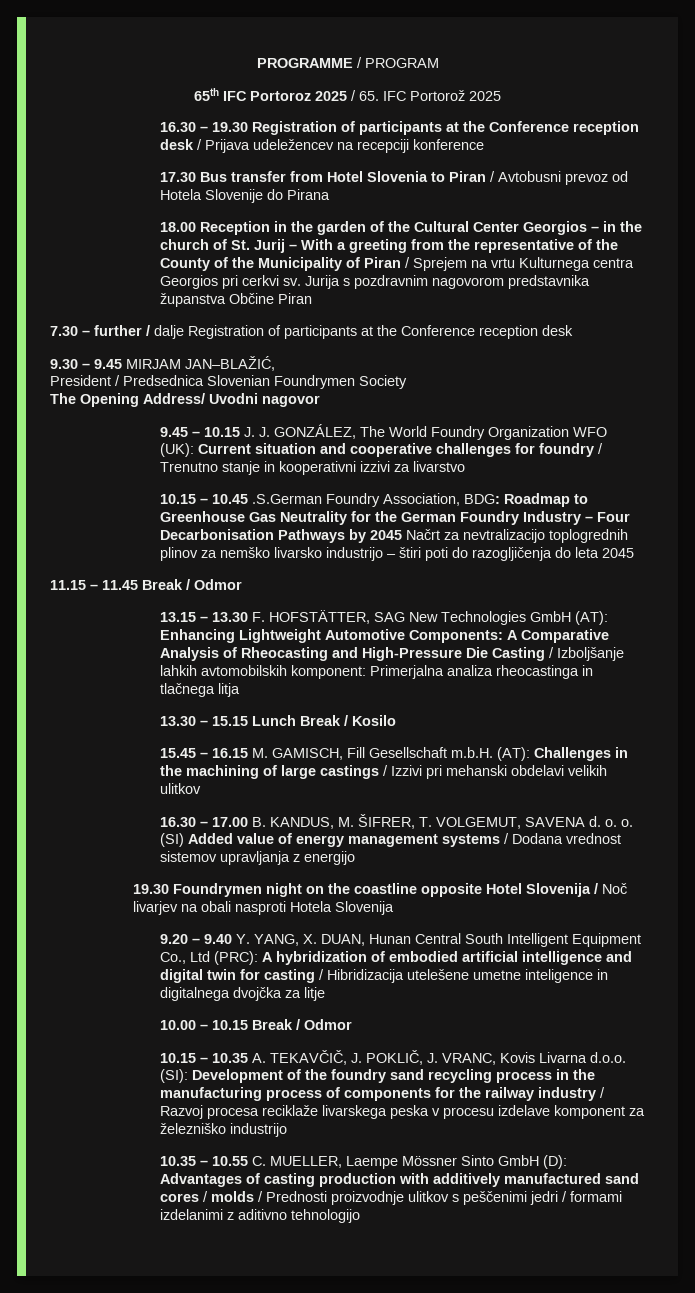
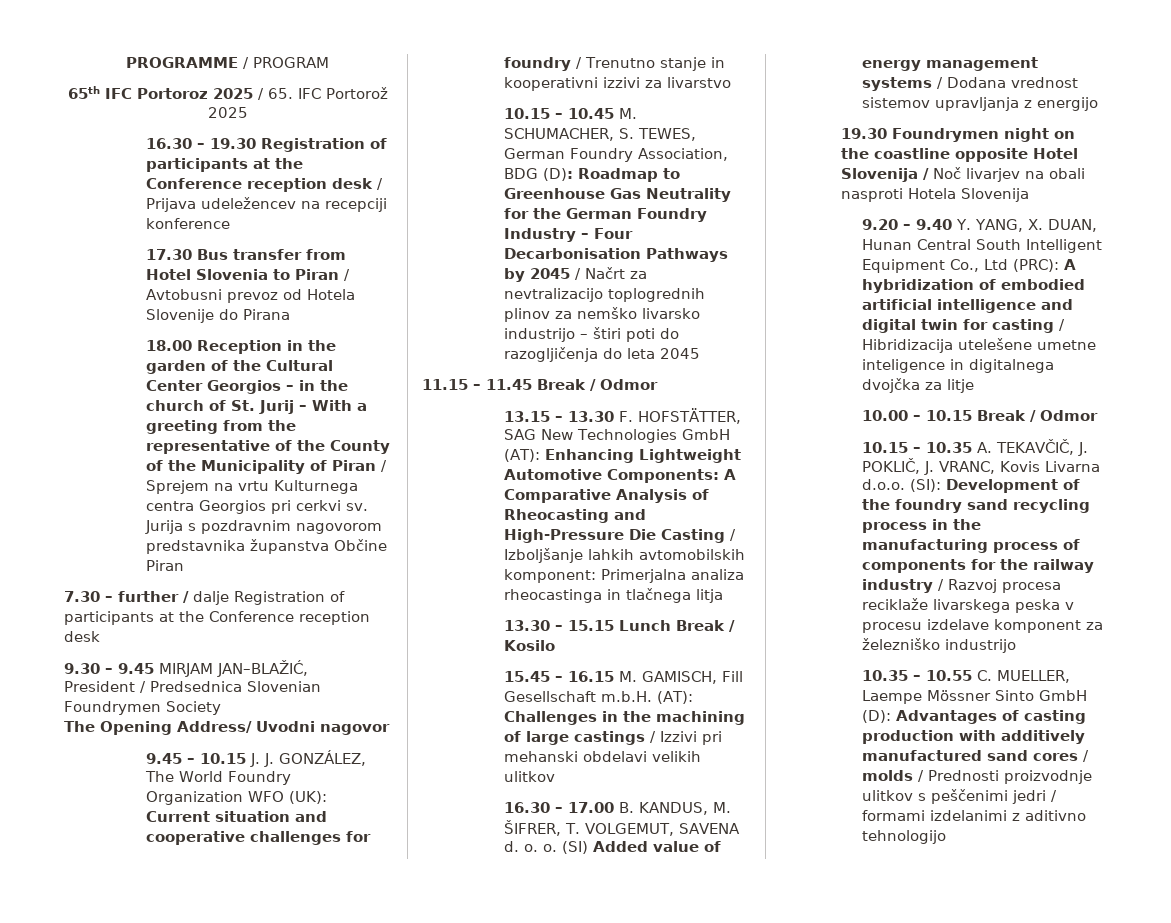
- 10.15 – 10.45 .S.German Foundry Association, BDG: Roadmap to Greenhouse Gas Neutrality for the German Foundry Industry – Four Decarbonisation Pathways by 2045 Načrt za nevtralizacijo toplogrednih plinov za nemško livarsko industrijo – štiri poti do razogljičenja do leta 2045
+ 10.15 – 10.45 M. SCHUMACHER, S. TEWES, German Foundry Association, BDG (D): Roadmap to Greenhouse Gas Neutrality for the German Foundry Industry – Four Decarbonisation Pathways by 2045 / Načrt za nevtralizacijo toplogrednih plinov za nemško livarsko industrijo – štiri poti do razogljičenja do leta 2045

